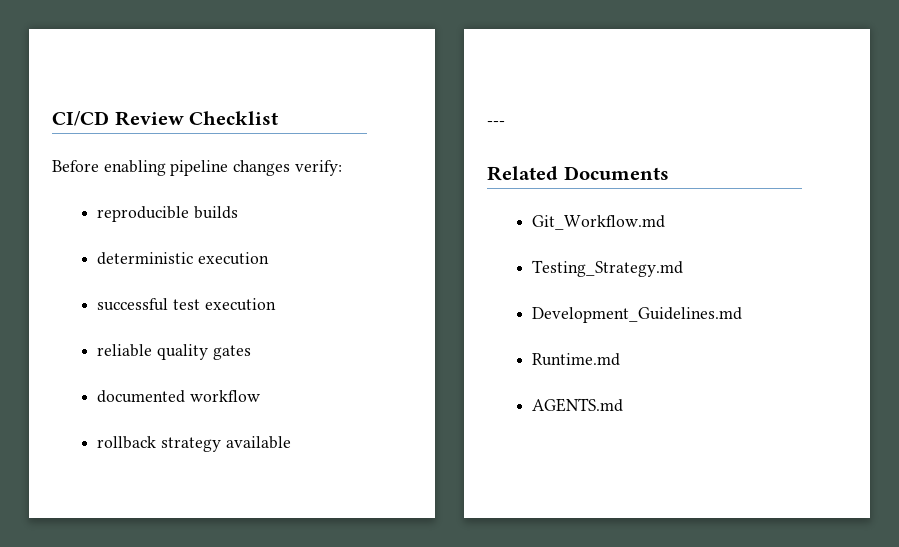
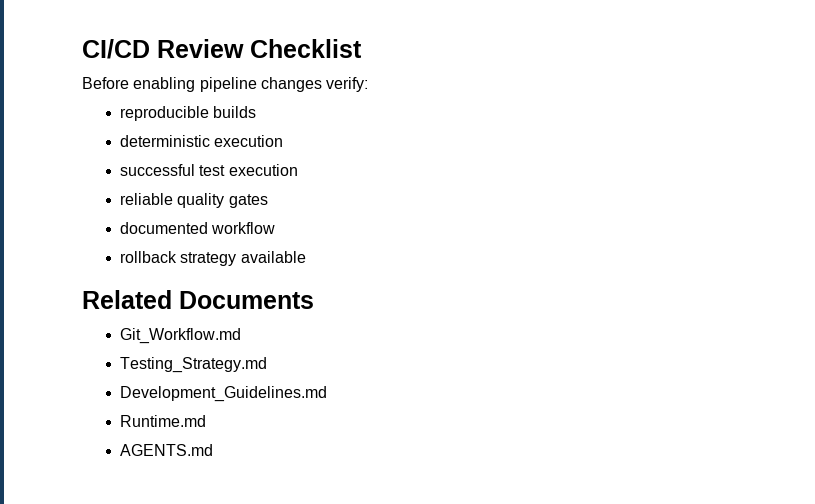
- ---

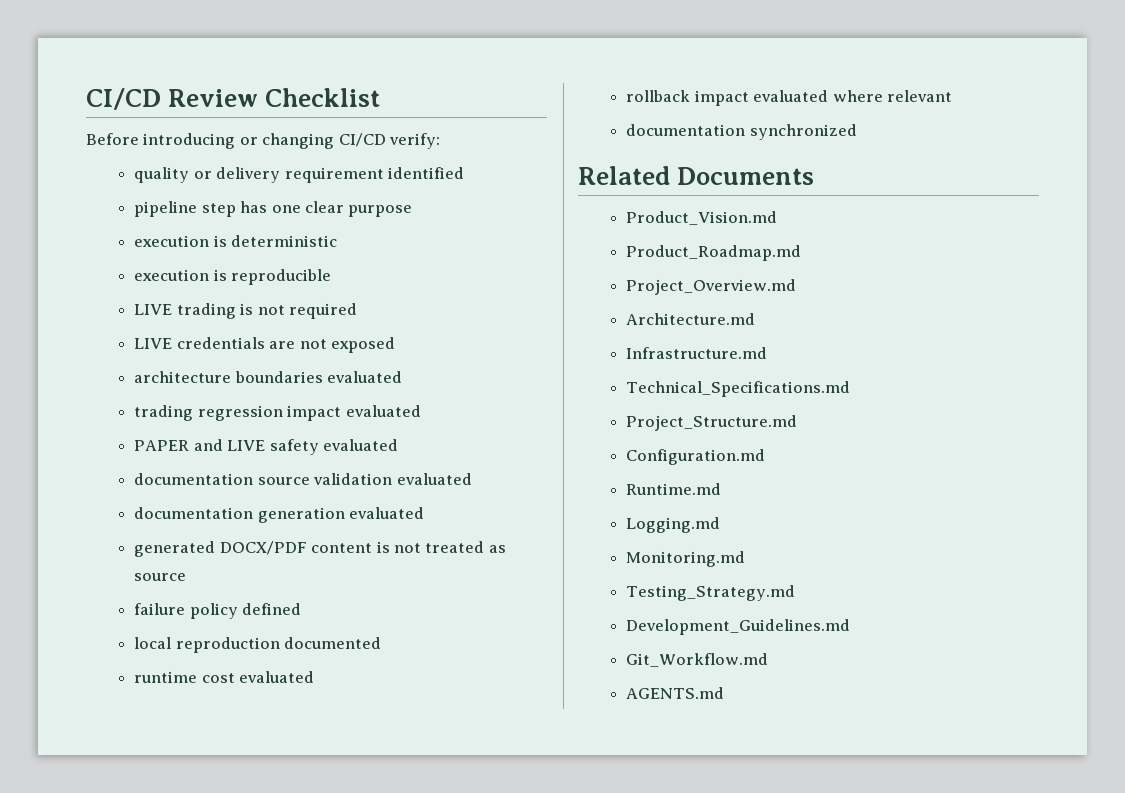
- Before enabling pipeline changes verify:
- reproducible builds
- deterministic execution
- successful test execution
- reliable quality gates
- documented workflow
- rollback strategy available
+ Before introducing or changing CI/CD verify:
+ quality or delivery requirement identified
+ pipeline step has one clear purpose
+ execution is deterministic
+ execution is reproducible
+ LIVE trading is not required
+ LIVE credentials are not exposed
+ architecture boundaries evaluated
+ trading regression impact evaluated
+ PAPER and LIVE safety evaluated
+ documentation source validation evaluated
+ documentation generation evaluated
+ generated DOCX/PDF content is not treated as source
+ failure policy defined
+ local reproduction documented
+ runtime cost evaluated
+ rollback impact evaluated where relevant
+ documentation synchronized
  Related Documents
- Git_Workflow.md
+ Product_Vision.md
+ Product_Roadmap.md
+ Project_Overview.md
+ Architecture.md
+ Infrastructure.md
+ Technical_Specifications.md
+ Project_Structure.md
+ Configuration.md
+ Runtime.md
+ Logging.md
+ Monitoring.md
- Runtime.md
+ Git_Workflow.md

